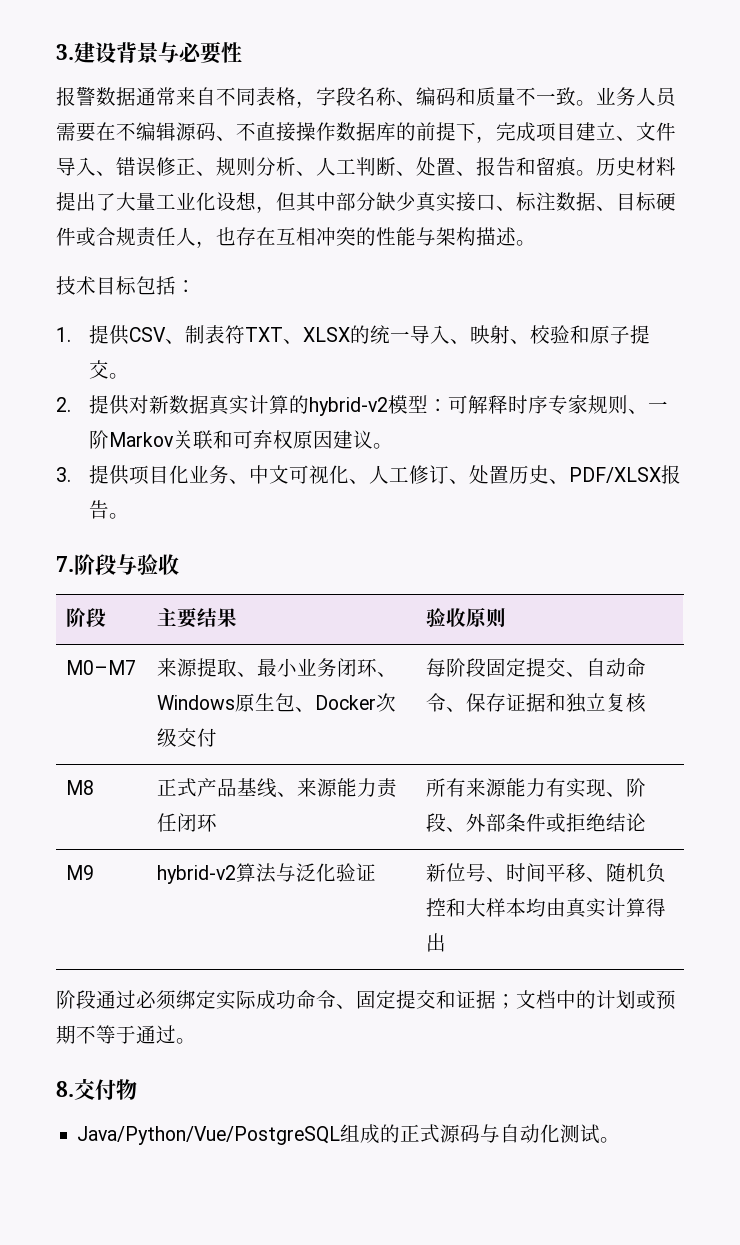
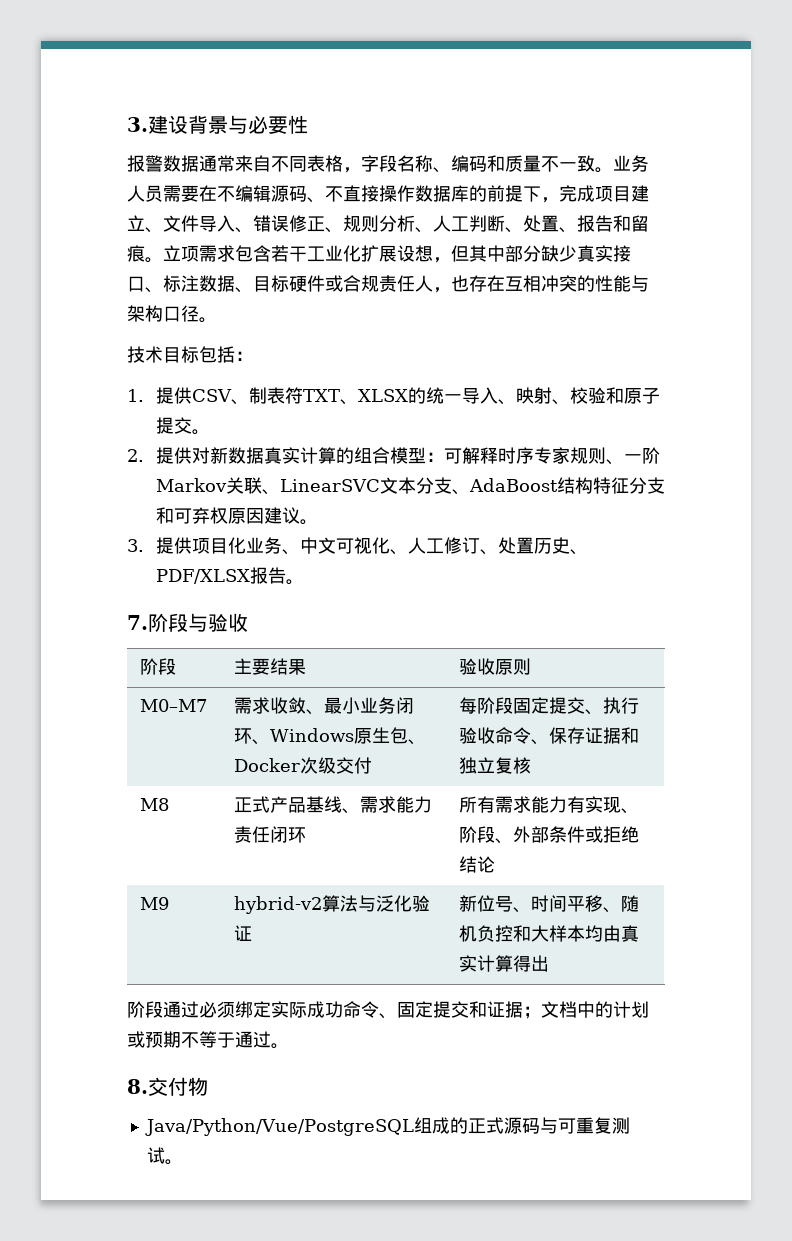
- 历史材料提出了大量工业化设想，但其中部分缺少真实接口、标注数据、目标硬件或合规责任人，也存在互相冲突的性能与架构描述。
+ 立项需求包含若干工业化扩展设想，但其中部分缺少真实接口、标注数据、目标硬件或合规责任人，也存在互相冲突的性能与架构口径。
- 2.提供对新数据真实计算的hybrid-v2模型：可解释时序专家规则、一阶Markov关联和可弃权原因建议。
+ 2.提供对新数据真实计算的组合模型：可解释时序专家规则、一阶Markov关联、LinearSVC文本分支、AdaBoost结构特征分支和可弃权原因建议。
- M0–M7 | 来源提取、最小业务闭环、Windows原生包、Docker次级交付 | 每阶段固定提交、自动命令、保存证据和独立复核
+ M0–M7 | 需求收敛、最小业务闭环、Windows原生包、Docker次级交付 | 每阶段固定提交、执行验收命令、保存证据和独立复核
- M8 | 正式产品基线、来源能力责任闭环 | 所有来源能力有实现、阶段、外部条件或拒绝结论
+ M8 | 正式产品基线、需求能力责任闭环 | 所有需求能力有实现、阶段、外部条件或拒绝结论
- Java/Python/Vue/PostgreSQL组成的正式源码与自动化测试。
+ Java/Python/Vue/PostgreSQL组成的正式源码与可重复测试。

